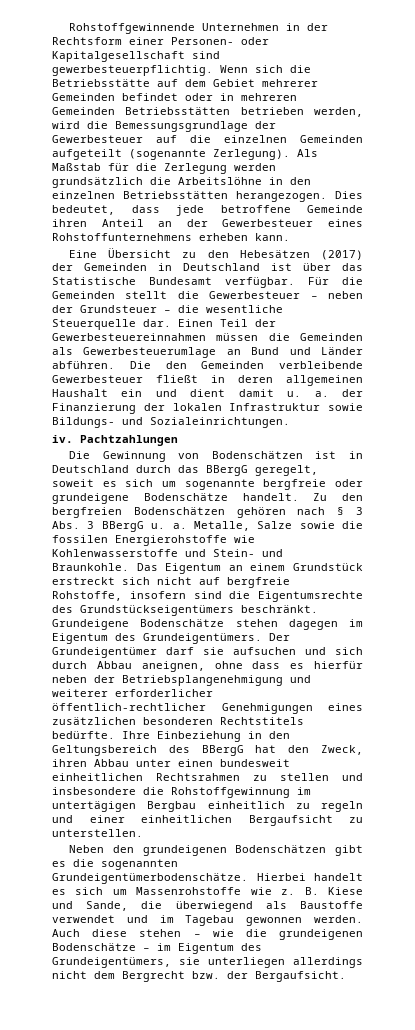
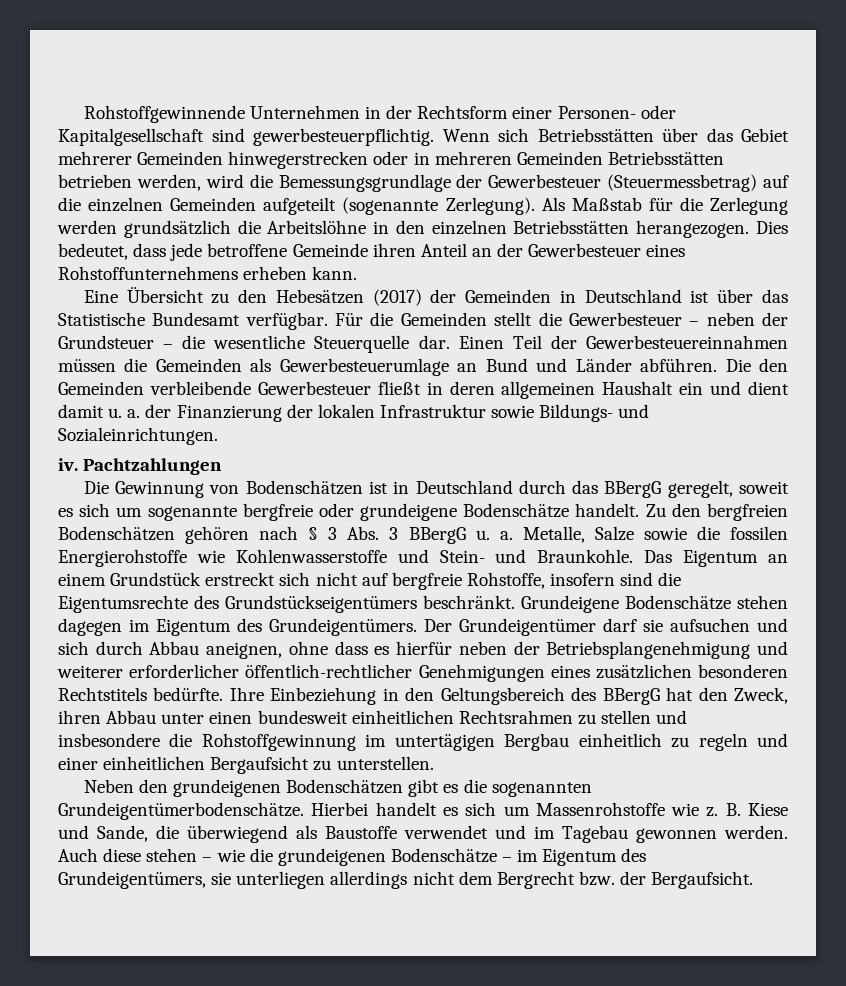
- Wenn sich die Betriebsstätte auf dem Gebiet mehrerer Gemeinden befindet oder in mehreren Gemeinden Betriebsstätten betrieben werden, wird die Bemessungsgrundlage der Gewerbesteuer auf die einzelnen Gemeinden aufgeteilt (sogenannte Zerlegung).
+ Wenn sich Betriebsstätten über das Gebiet mehrerer Gemeinden hinwegerstrecken oder in mehreren Gemeinden Betriebsstätten betrieben werden, wird die Bemessungsgrundlage der Gewerbesteuer (Steuermessbetrag) auf die einzelnen Gemeinden aufgeteilt (sogenannte Zerlegung).

